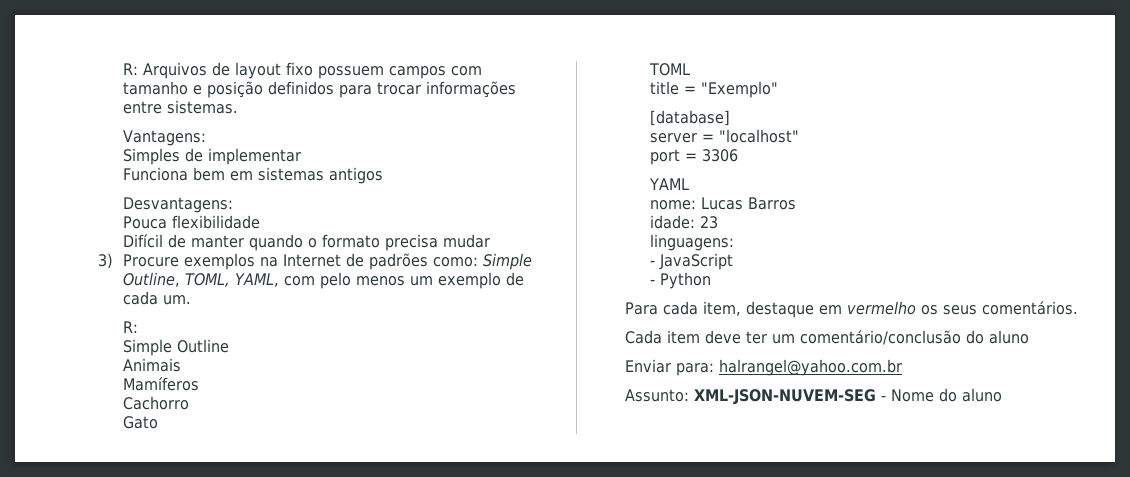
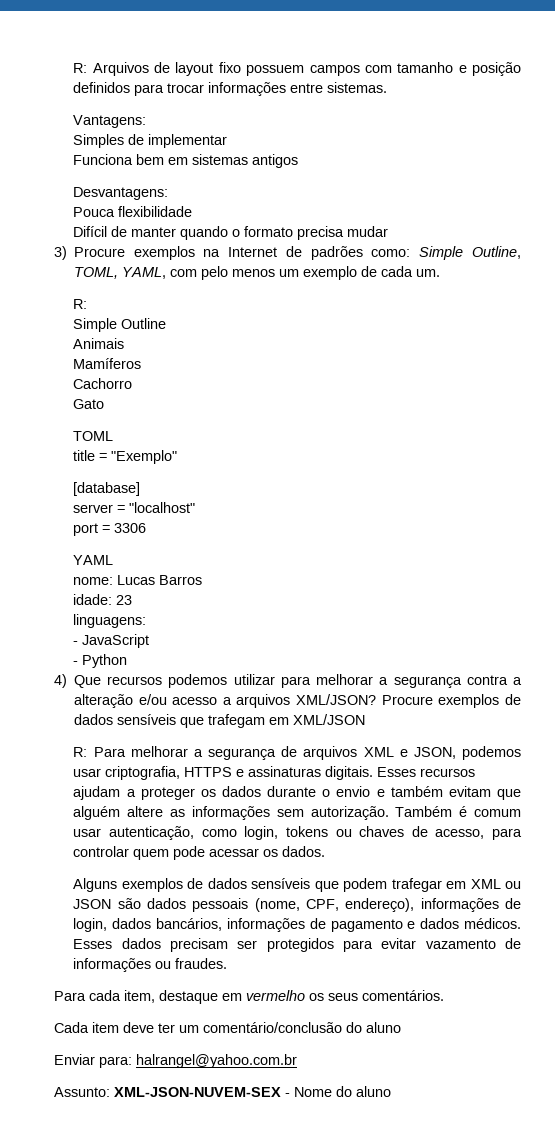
+ 4) Que recursos podemos utilizar para melhorar a segurança contra a alteração e/ou acesso a arquivos XML/JSON? Procure exemplos de dados sensíveis que trafegam em XML/JSON
+ R: Para melhorar a segurança de arquivos XML e JSON, podemos usar criptografia, HTTPS e assinaturas digitais. Esses recursos ajudam a proteger os dados durante o envio e também evitam que alguém altere as informações sem autorização. Também é comum usar autenticação, como login, tokens ou chaves de acesso, para controlar quem pode acessar os dados.
+ Alguns exemplos de dados sensíveis que podem trafegar em XML ou JSON são dados pessoais (nome, CPF, endereço), informações de login, dados bancários, informações de pagamento e dados médicos. Esses dados precisam ser protegidos para evitar vazamento de informações ou fraudes.
- Assunto: XML-JSON-NUVEM-SEG - Nome do aluno
+ Assunto: XML-JSON-NUVEM-SEX - Nome do aluno

